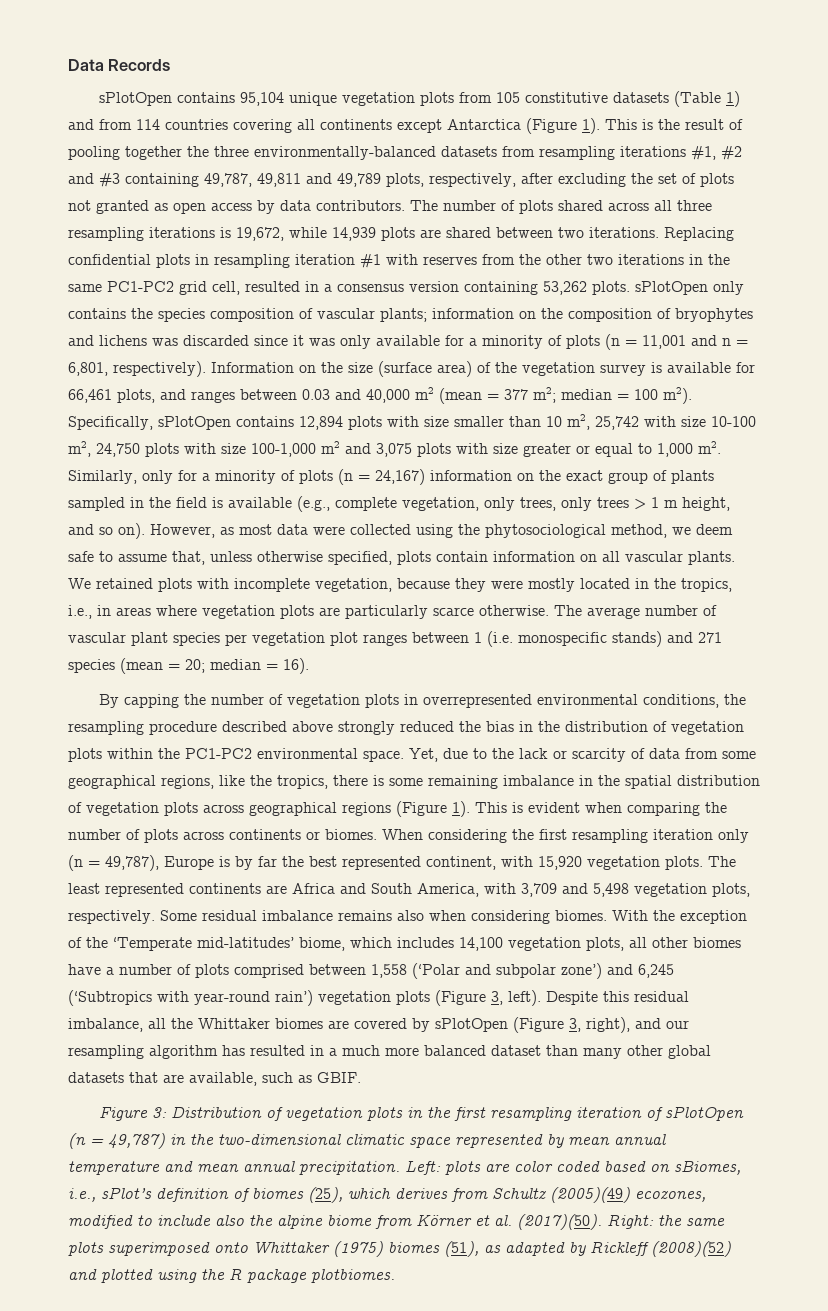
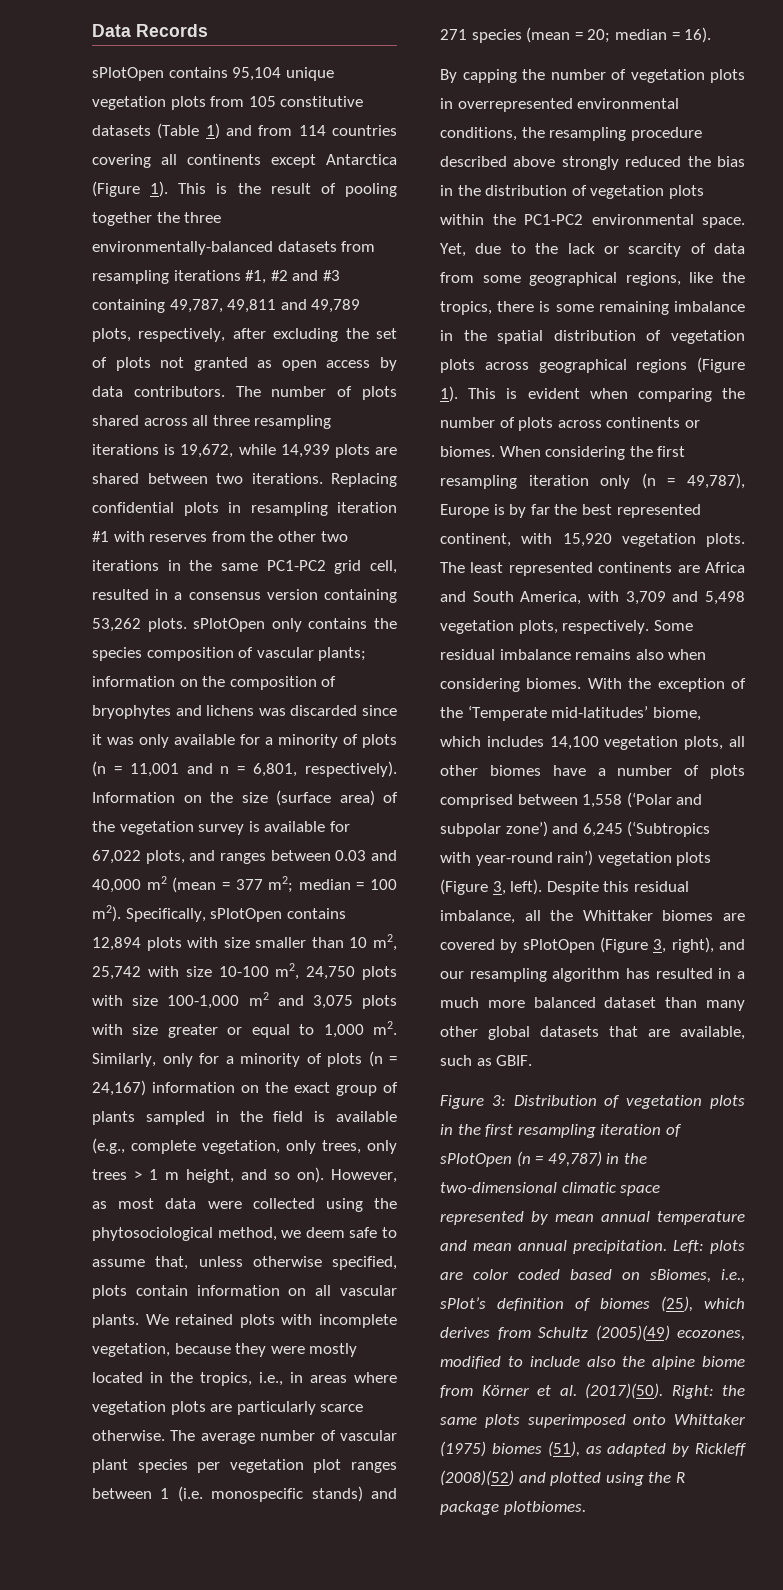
- Information on the size (surface area) of the vegetation survey is available for 66,461 plots, and ranges between 0.03 and 40,000 m2 (mean = 377 m2; median = 100 m2).
+ Information on the size (surface area) of the vegetation survey is available for 67,022 plots, and ranges between 0.03 and 40,000 m2 (mean = 377 m2; median = 100 m2).

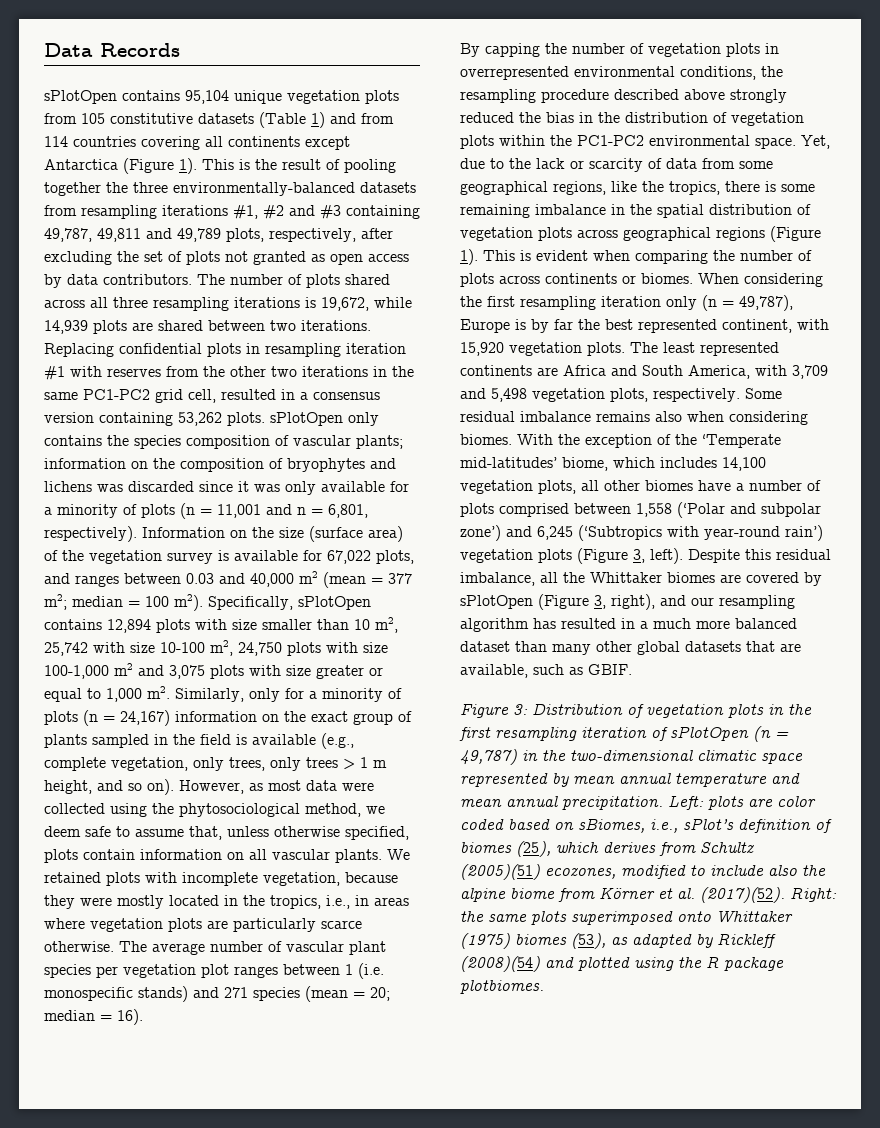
- Left: plots are color coded based on sBiomes, i.e., sPlot’s definition of biomes (25), which derives from Schultz (2005)(49) ecozones, modified to include also the alpine biome from Körner et al. (2017)(50).
+ Left: plots are color coded based on sBiomes, i.e., sPlot’s definition of biomes (25), which derives from Schultz (2005)(51) ecozones, modified to include also the alpine biome from Körner et al. (2017)(52).
- Right: the same plots superimposed onto Whittaker (1975) biomes (51), as adapted by Rickleff (2008)(52) and plotted using the R package plotbiomes.
+ Right: the same plots superimposed onto Whittaker (1975) biomes (53), as adapted by Rickleff (2008)(54) and plotted using the R package plotbiomes.

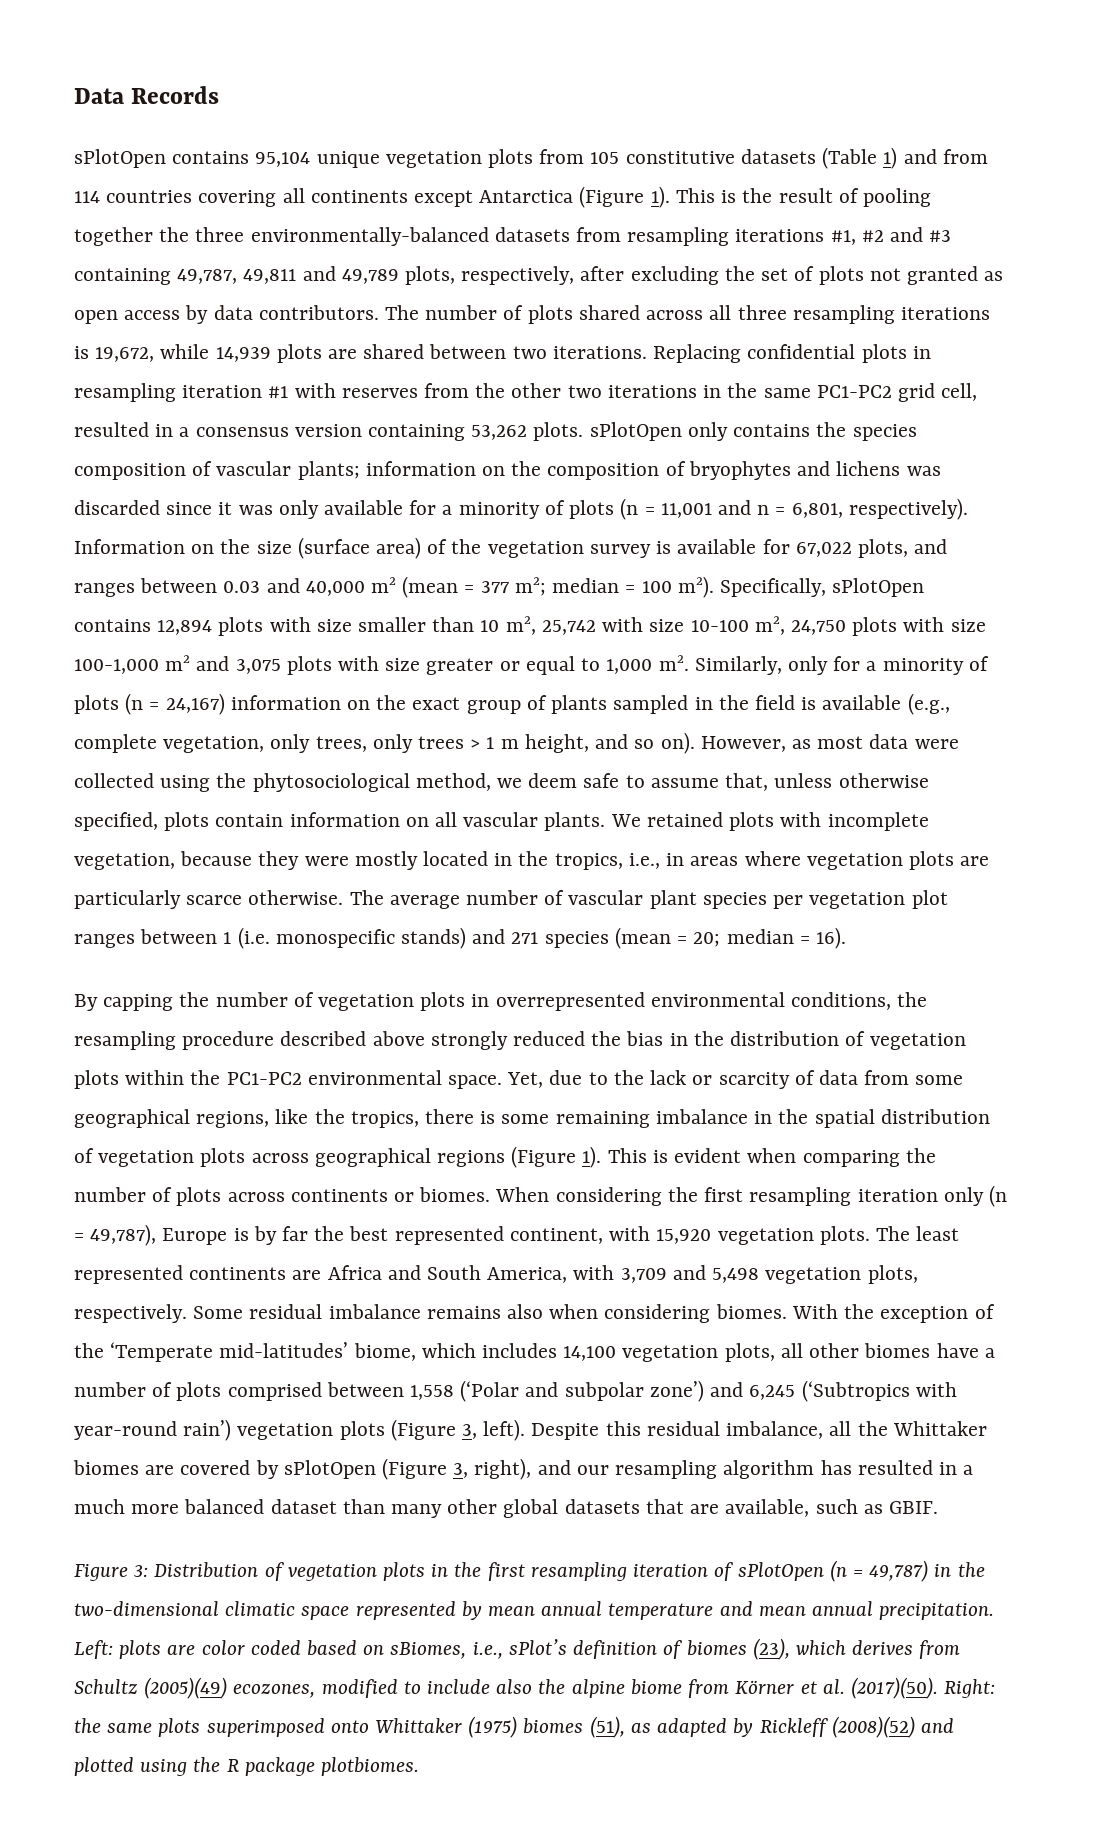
- Left: plots are color coded based on sBiomes, i.e., sPlot’s definition of biomes (25), which derives from Schultz (2005)(51) ecozones, modified to include also the alpine biome from Körner et al. (2017)(52).
+ Left: plots are color coded based on sBiomes, i.e., sPlot’s definition of biomes (23), which derives from Schultz (2005)(49) ecozones, modified to include also the alpine biome from Körner et al. (2017)(50).
- Right: the same plots superimposed onto Whittaker (1975) biomes (53), as adapted by Rickleff (2008)(54) and plotted using the R package plotbiomes.
+ Right: the same plots superimposed onto Whittaker (1975) biomes (51), as adapted by Rickleff (2008)(52) and plotted using the R package plotbiomes.

